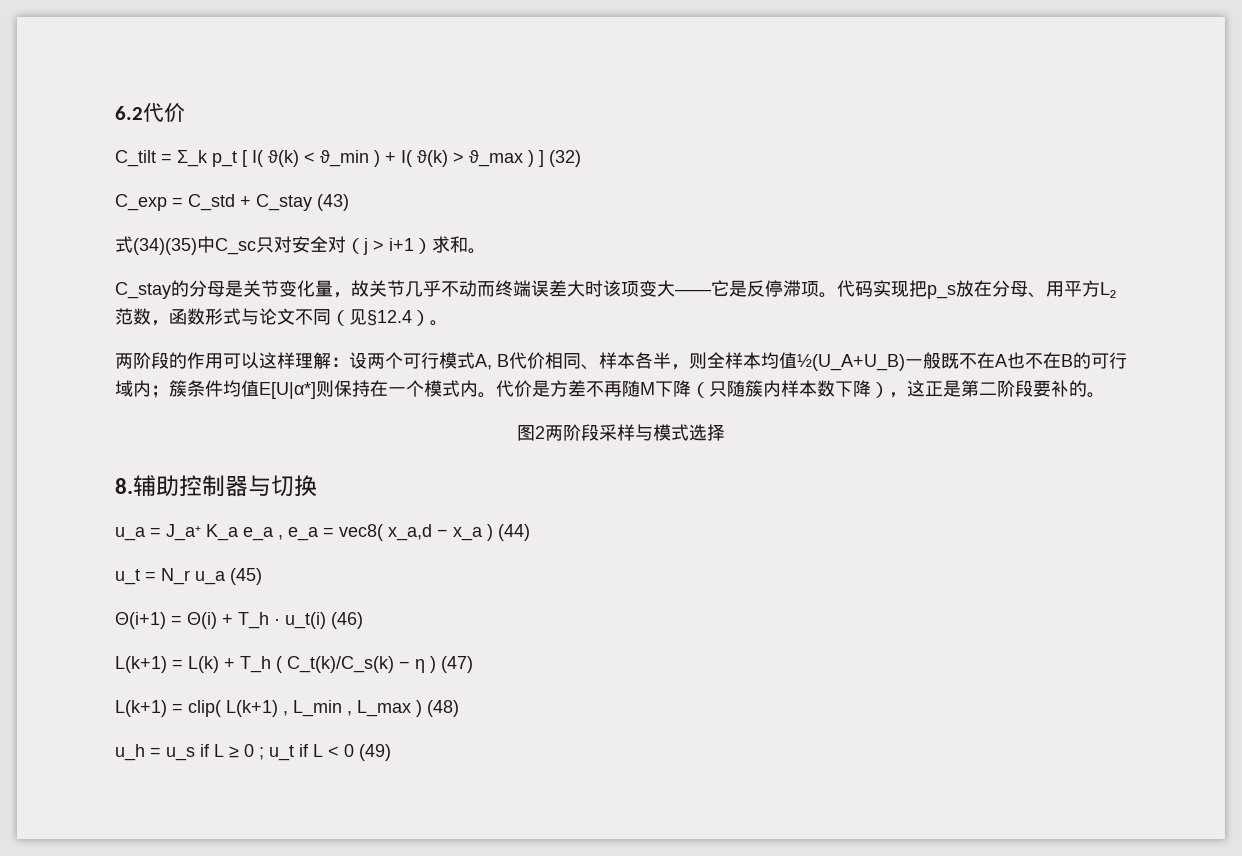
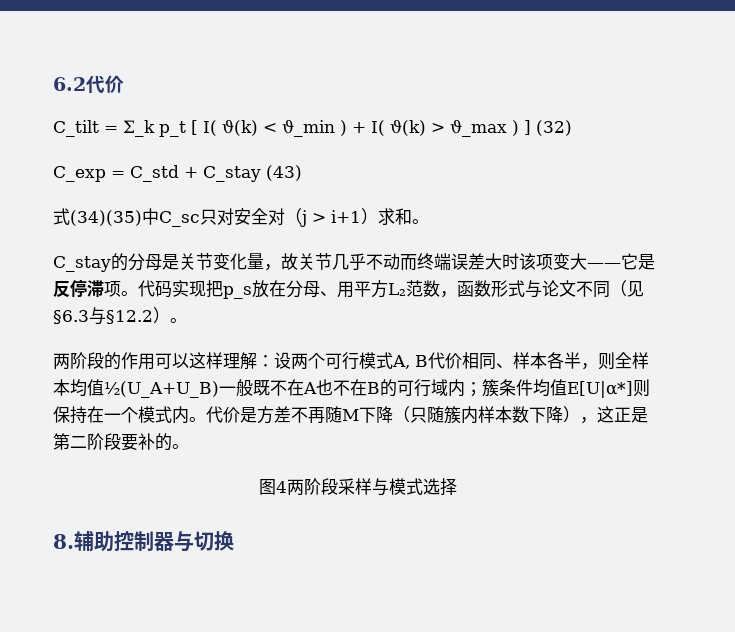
- 代码实现把p_s放在分母、用平方L₂范数，函数形式与论文不同（见§12.4）。
+ 代码实现把p_s放在分母、用平方L₂范数，函数形式与论文不同（见§6.3与§12.2）。
- 图2两阶段采样与模式选择
+ 图4两阶段采样与模式选择
- u_a = J_a⁺ K_a e_a , e_a = vec8( x_a,d − x_a ) (44)
- u_t = N_r u_a (45)
- Θ(i+1) = Θ(i) + T_h · u_t(i) (46)
- L(k+1) = L(k) + T_h ( C_t(k)/C_s(k) − η ) (47)
- L(k+1) = clip( L(k+1) , L_min , L_max ) (48)
- u_h = u_s if L ≥ 0 ; u_t if L < 0 (49)

